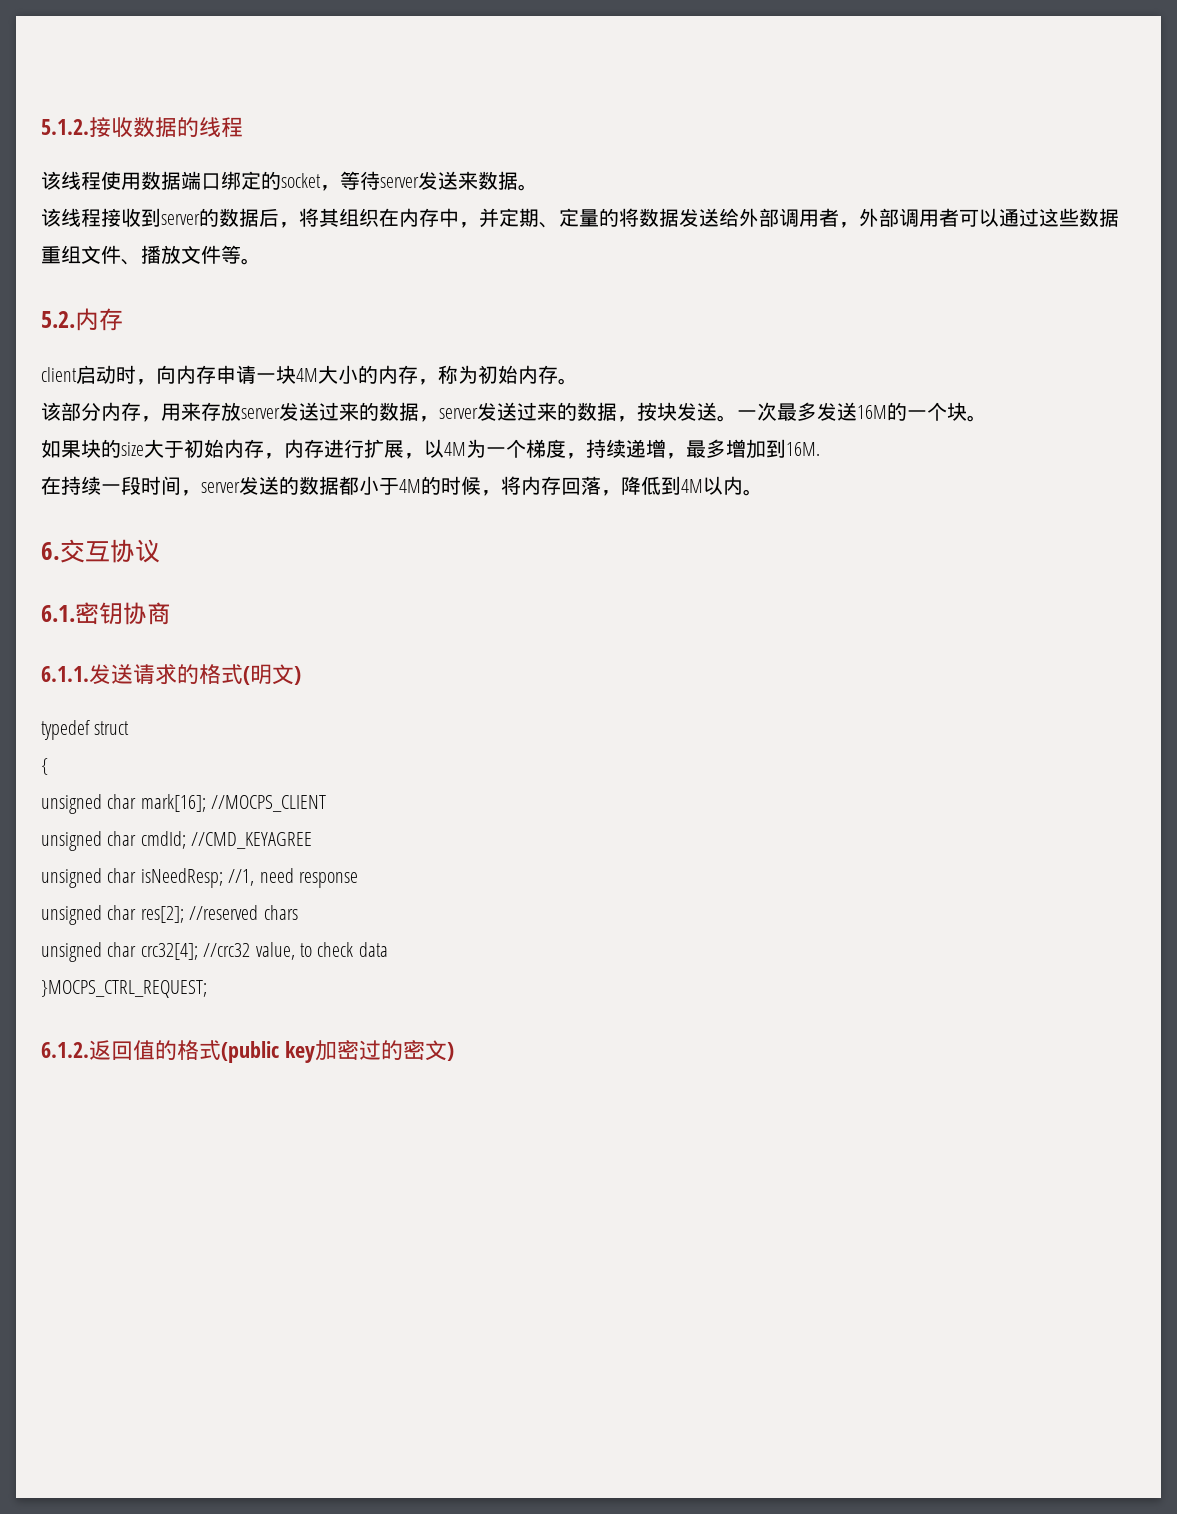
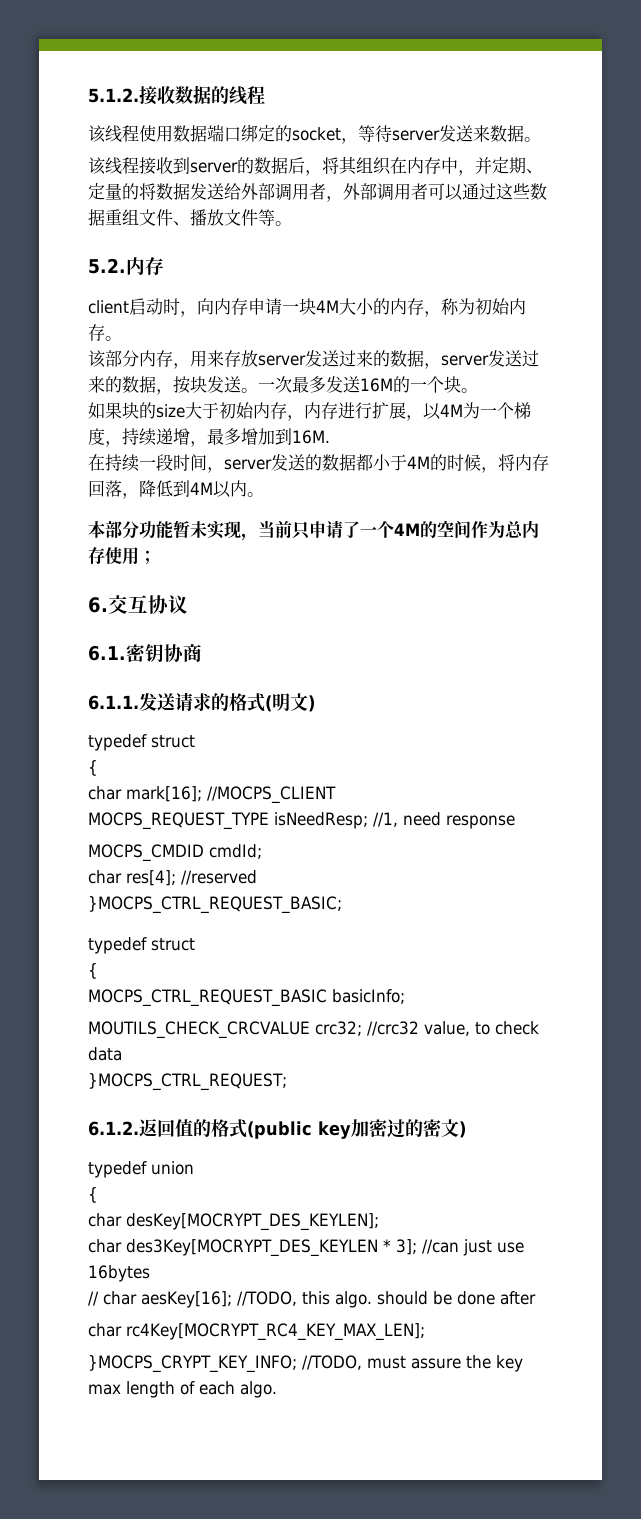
+ 本部分功能暂未实现，当前只申请了一个4M的空间作为总内存使用；
- unsigned char mark[16]; //MOCPS_CLIENT
+ char mark[16]; //MOCPS_CLIENT
- unsigned char cmdId; //CMD_KEYAGREE
- unsigned char isNeedResp; //1, need response
- unsigned char res[2]; //reserved chars
- unsigned char crc32[4]; //crc32 value, to check data
+ MOCPS_REQUEST_TYPE isNeedResp; //1, need response
+ MOCPS_CMDID cmdId;
+ char res[4]; //reserved
+ }MOCPS_CTRL_REQUEST_BASIC;
+ typedef struct
+ {
+ MOCPS_CTRL_REQUEST_BASIC basicInfo;
+ MOUTILS_CHECK_CRCVALUE crc32; //crc32 value, to check data
+ typedef union
+ {
+ char desKey[MOCRYPT_DES_KEYLEN];
+ char des3Key[MOCRYPT_DES_KEYLEN * 3]; //can just use 16bytes
+ // char aesKey[16]; //TODO, this algo. should be done after
+ char rc4Key[MOCRYPT_RC4_KEY_MAX_LEN];
+ }MOCPS_CRYPT_KEY_INFO; //TODO, must assure the key max length of each algo.

